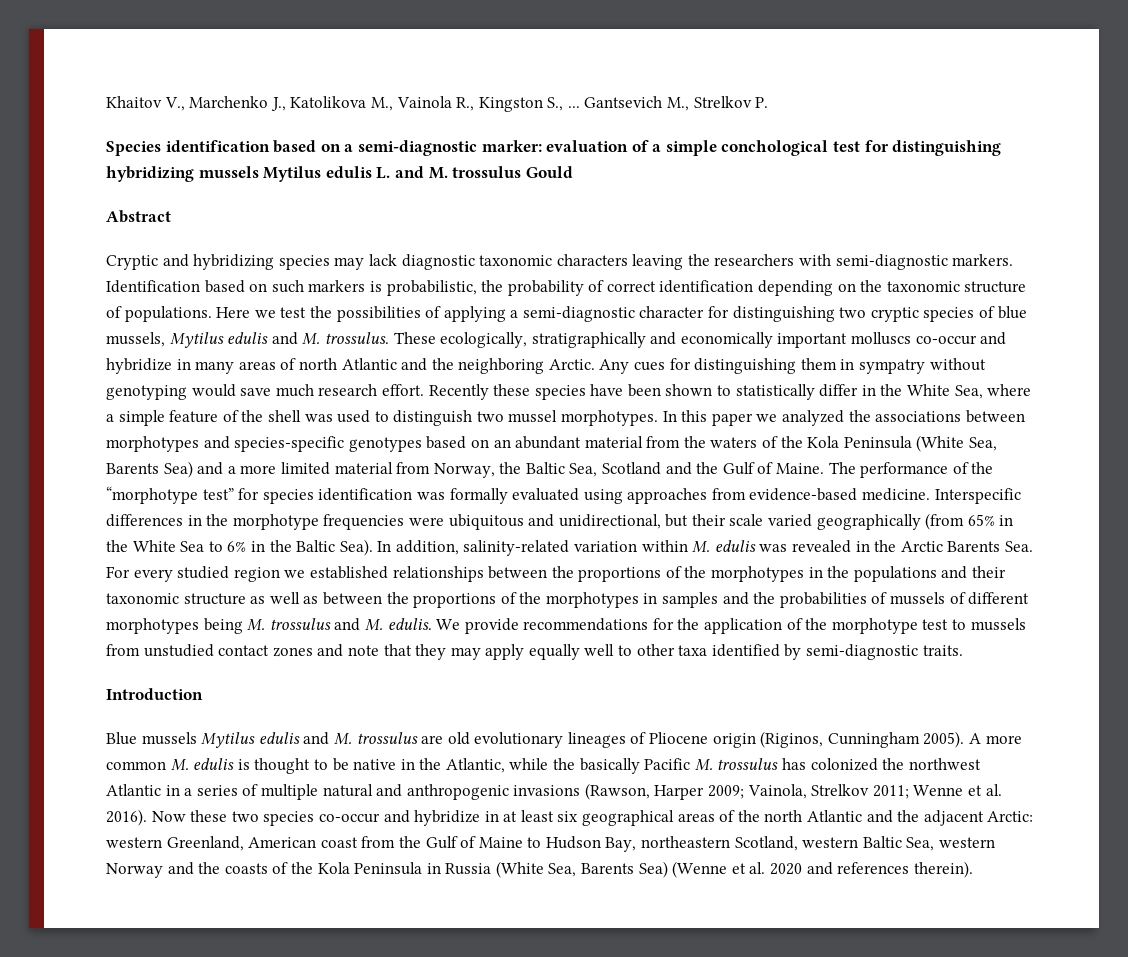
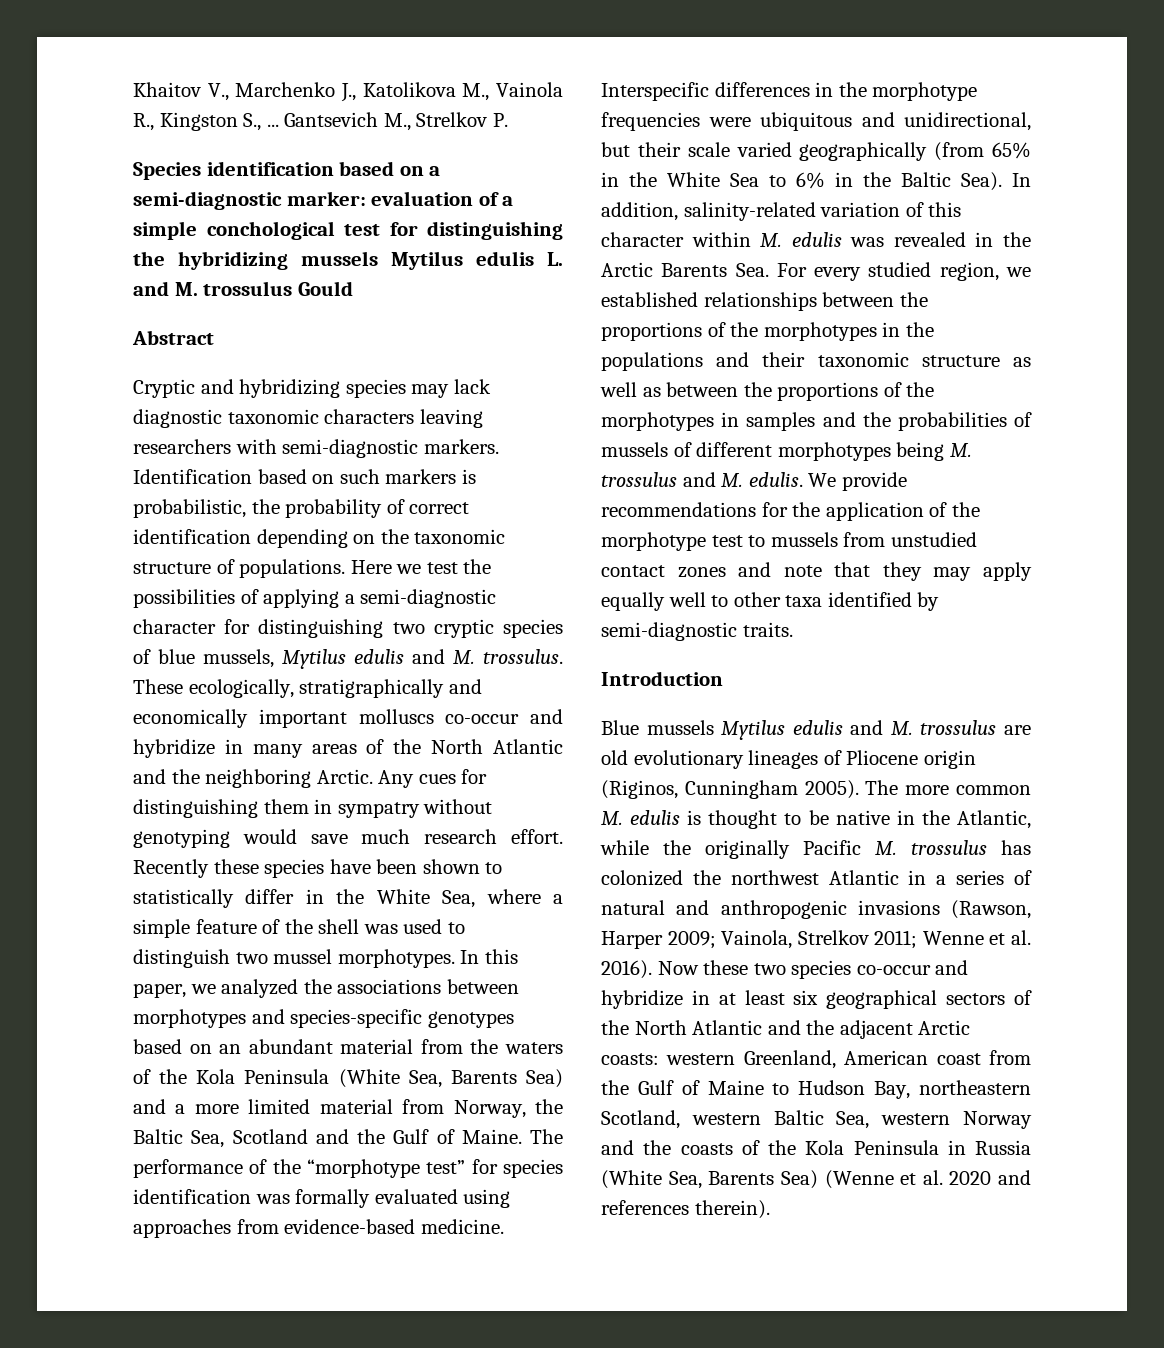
- Species identification based on a semi-diagnostic marker: evaluation of a simple conchological test for distinguishing hybridizing mussels Mytilus edulis L. and M. trossulus Gould
+ Species identification based on a semi-diagnostic marker: evaluation of a simple conchological test for distinguishing the hybridizing mussels Mytilus edulis L. and M. trossulus Gould
- Cryptic and hybridizing species may lack diagnostic taxonomic characters leaving the researchers with semi-diagnostic markers.
+ Cryptic and hybridizing species may lack diagnostic taxonomic characters leaving researchers with semi-diagnostic markers.
- These ecologically, stratigraphically and economically important molluscs co-occur and hybridize in many areas of north Atlantic and the neighboring Arctic.
+ These ecologically, stratigraphically and economically important molluscs co-occur and hybridize in many areas of the North Atlantic and the neighboring Arctic.
- In this paper we analyzed the associations between morphotypes and species-specific genotypes based on an abundant material from the waters of the Kola Peninsula (White Sea, Barents Sea) and a more limited material from Norway, the Baltic Sea, Scotland and the Gulf of Maine.
+ In this paper, we analyzed the associations between morphotypes and species-specific genotypes based on an abundant material from the waters of the Kola Peninsula (White Sea, Barents Sea) and a more limited material from Norway, the Baltic Sea, Scotland and the Gulf of Maine.
- In addition, salinity-related variation within M. edulis was revealed in the Arctic Barents Sea. For every studied region we established relationships between the proportions of the morphotypes in the populations and their taxonomic structure as well as between the proportions of the morphotypes in samples and the probabilities of mussels of different morphotypes being M. trossulus and M. edulis.
+ In addition, salinity-related variation of this character within M. edulis was revealed in the Arctic Barents Sea. For every studied region, we established relationships between the proportions of the morphotypes in the populations and their taxonomic structure as well as between the proportions of the morphotypes in samples and the probabilities of mussels of different morphotypes being M. trossulus and M. edulis.
- A more common M. edulis is thought to be native in the Atlantic, while the basically Pacific M. trossulus has colonized the northwest Atlantic in a series of multiple natural and anthropogenic invasions (Rawson, Harper 2009; Vainola, Strelkov 2011; Wenne et al. 2016).
+ The more common M. edulis is thought to be native in the Atlantic, while the originally Pacific M. trossulus has colonized the northwest Atlantic in a series of natural and anthropogenic invasions (Rawson, Harper 2009; Vainola, Strelkov 2011; Wenne et al. 2016).
- Now these two species co-occur and hybridize in at least six geographical areas of the north Atlantic and the adjacent Arctic: western Greenland, American coast from the Gulf of Maine to Hudson Bay, northeastern Scotland, western Baltic Sea, western Norway and the coasts of the Kola Peninsula in Russia (White Sea, Barents Sea) (Wenne et al. 2020 and references therein).
+ Now these two species co-occur and hybridize in at least six geographical sectors of the North Atlantic and the adjacent Arctic coasts: western Greenland, American coast from the Gulf of Maine to Hudson Bay, northeastern Scotland, western Baltic Sea, western Norway and the coasts of the Kola Peninsula in Russia (White Sea, Barents Sea) (Wenne et al. 2020 and references therein).

